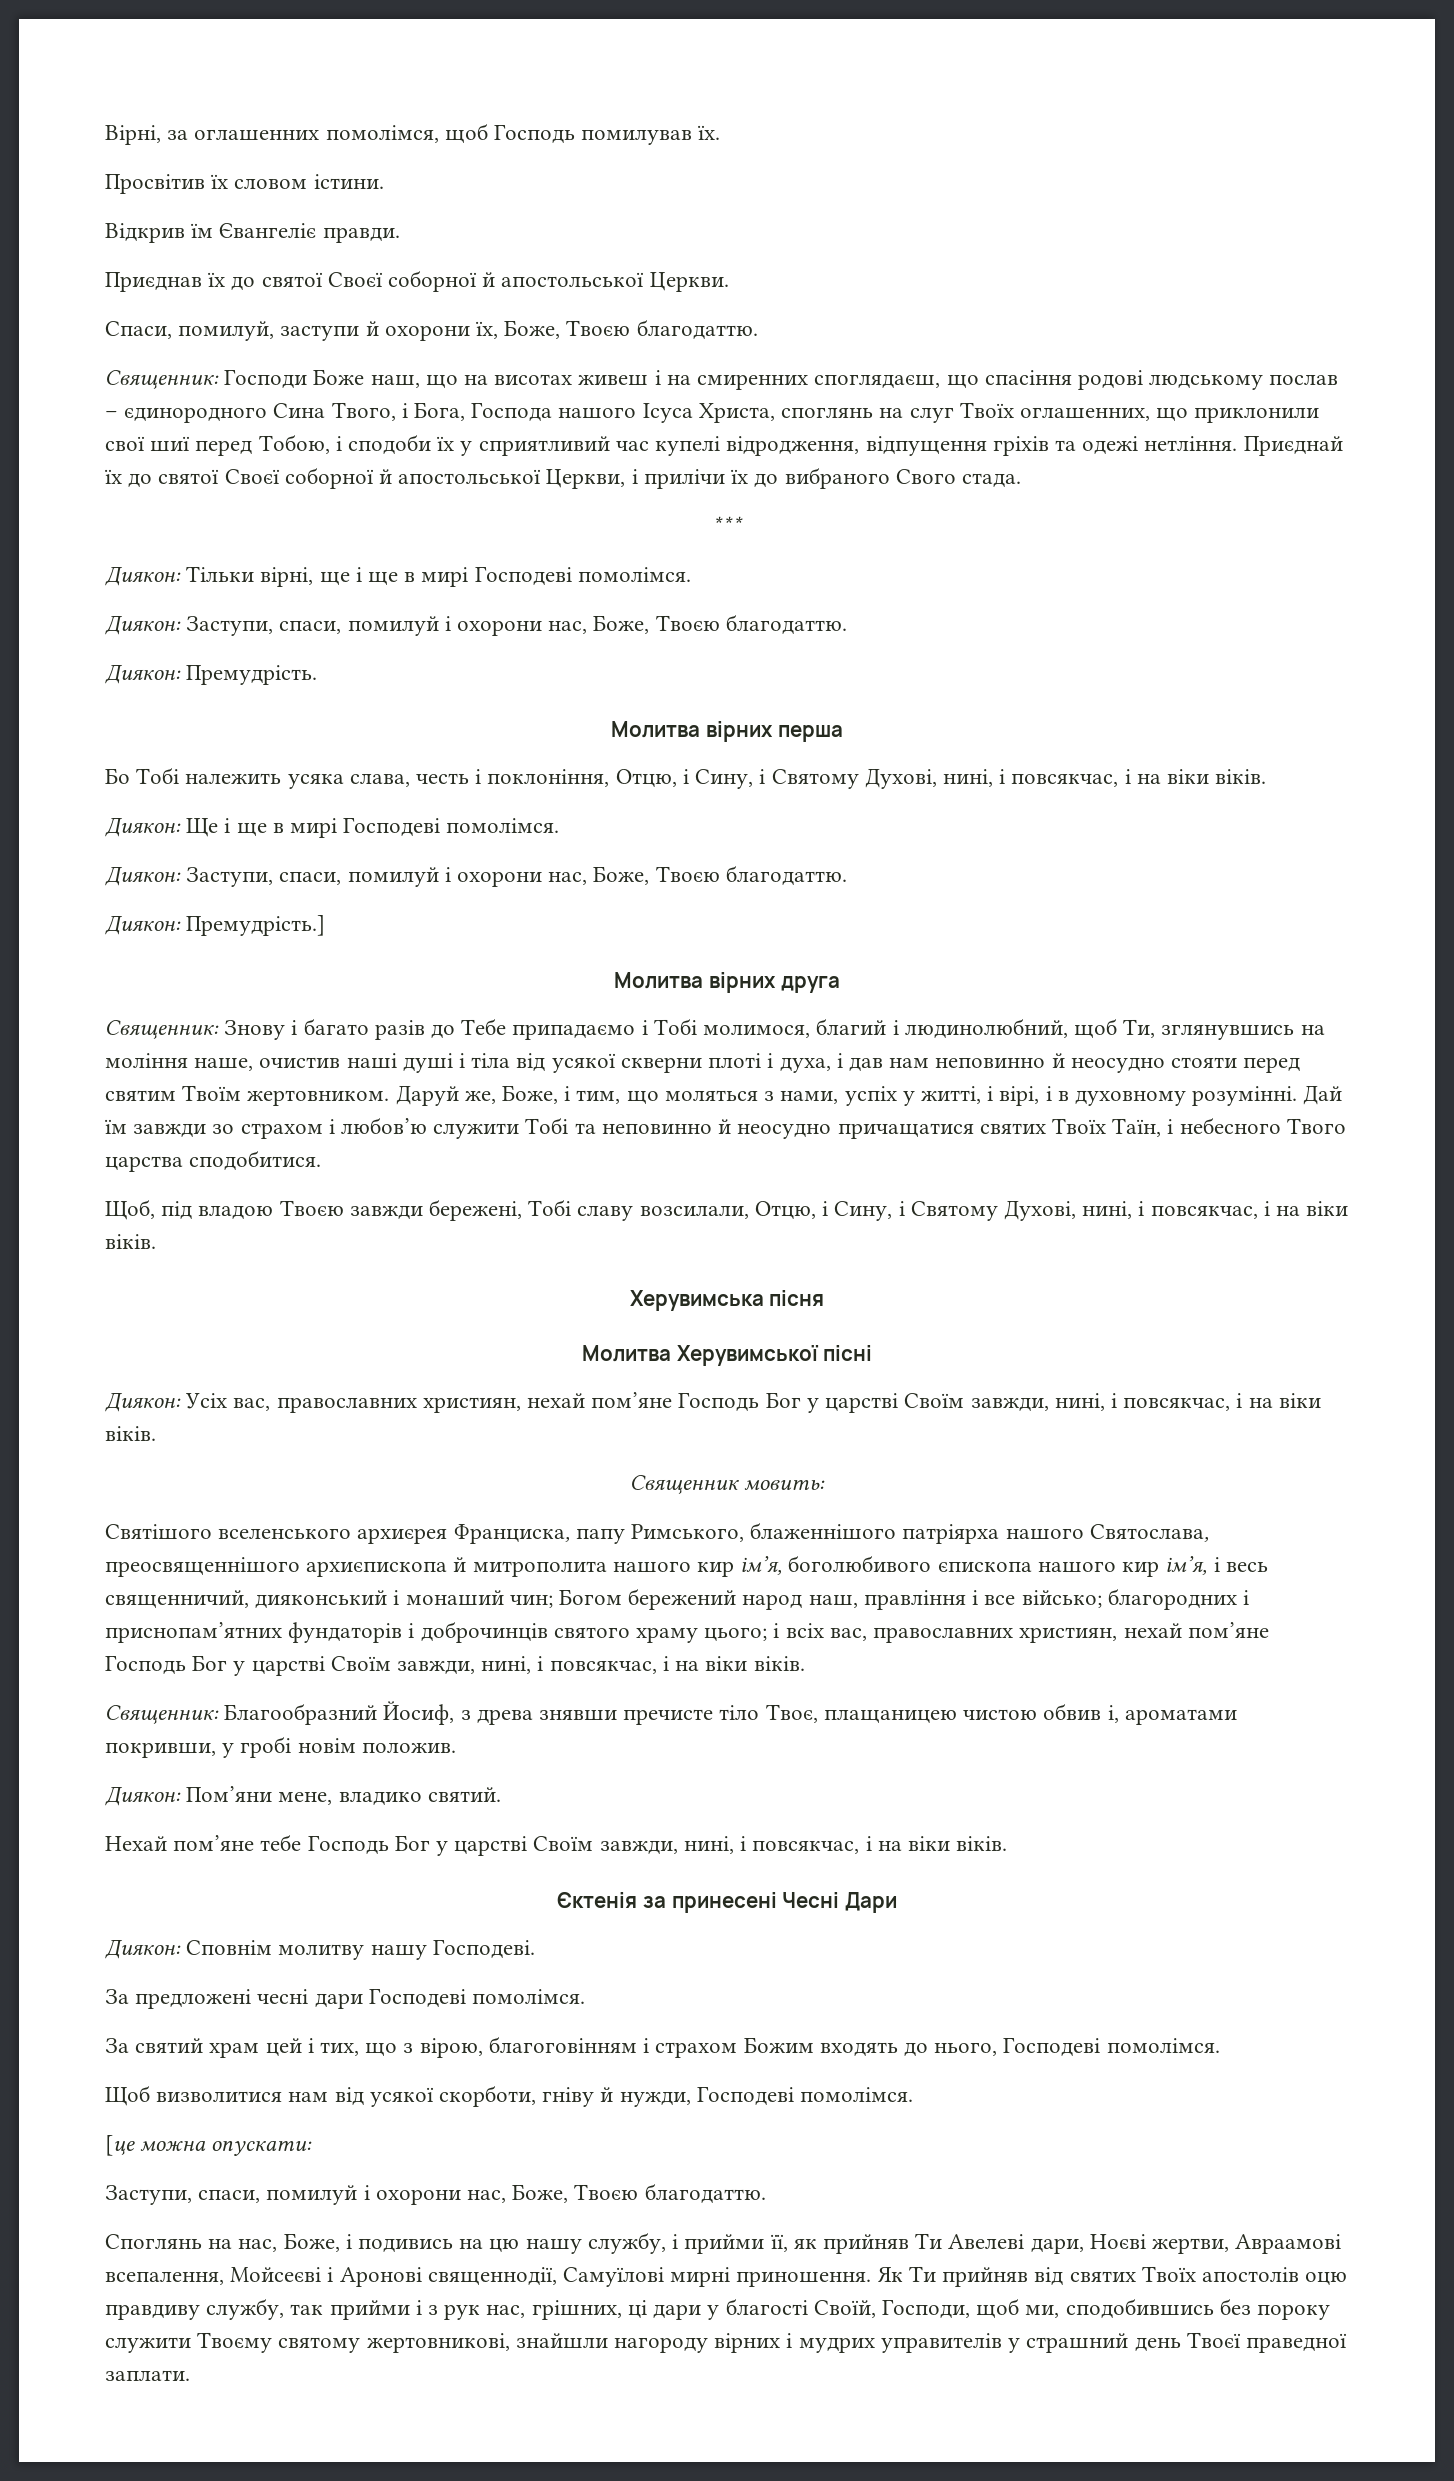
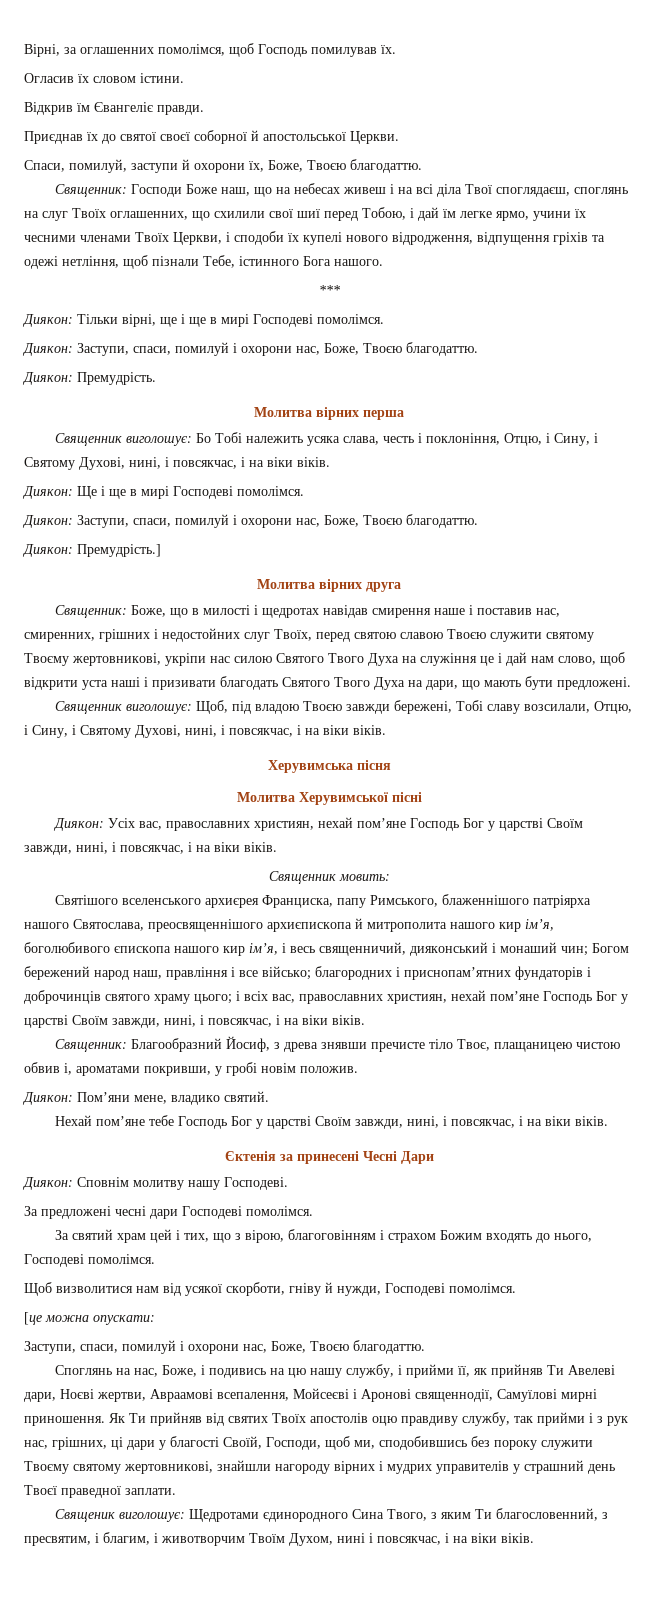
- Просвітив їх словом істини.
+ Огласив їх словом істини.
- Приєднав їх до святої Своєї соборної й апостольської Церкви.
+ Приєднав їх до святої своєї соборної й апостольської Церкви.
- Священник: Господи Боже наш, що на висотах живеш і на смиренних споглядаєш, що спасіння родові людському послав – єдинородного Сина Твого, і Бога, Господа нашого Ісуса Христа, споглянь на слуг Твоїх оглашенних, що приклонили свої шиї перед Тобою, і сподоби їх у сприятливий час купелі відродження, відпущення гріхів та одежі нетління. Приєднай їх до святої Своєї соборної й апостольської Церкви, і прилічи їх до вибраного Свого стада.
+ Священник: Господи Боже наш, що на небесах живеш і на всі діла Твої споглядаєш, споглянь на слуг Твоїх оглашенних, що схилили свої шиї перед Тобою, і дай їм легке ярмо, учини їх чесними членами Твоїх Церкви, і сподоби їх купелі нового відродження, відпущення гріхів та одежі нетління, щоб пізнали Тебе, істинного Бога нашого.
- Бо Тобі належить усяка слава, честь і поклоніння, Отцю, і Сину, і Святому Духові, нині, і повсякчас, і на віки віків.
+ Священник виголошує: Бо Тобі належить усяка слава, честь і поклоніння, Отцю, і Сину, і Святому Духові, нині, і повсякчас, і на віки віків.
- Священник: Знову і багато разів до Тебе припадаємо і Тобі молимося, благий і людинолюбний, щоб Ти, зглянувшись на моління наше, очистив наші душі і тіла від усякої скверни плоті і духа, і дав нам неповинно й неосудно стояти перед святим Твоїм жертовником. Даруй же, Боже, і тим, що моляться з нами, успіх у житті, і вірі, і в духовному розумінні. Дай їм завжди зо страхом і любов’ю служити Тобі та неповинно й неосудно причащатися святих Твоїх Таїн, і небесного Твого царства сподобитися.
- Щоб, під владою Твоєю завжди бережені, Тобі славу возсилали, Отцю, і Сину, і Святому Духові, нині, і повсякчас, і на віки віків.
+ Священник: Боже, що в милості і щедротах навідав смирення наше і поставив нас, смиренних, грішних і недостойних слуг Твоїх, перед святою славою Твоєю служити святому Твоєму жертовникові, укріпи нас силою Святого Твого Духа на служіння це і дай нам слово, щоб відкрити уста наші і призивати благодать Святого Твого Духа на дари, що мають бути предложені.
+ Священник виголошує: Щоб, під владою Твоєю завжди бережені, Тобі славу возсилали, Отцю, і Сину, і Святому Духові, нині, і повсякчас, і на віки віків.
+ Священик виголошує: Щедротами єдинородного Сина Твого, з яким Ти благословенний, з пресвятим, і благим, і животворчим Твоїм Духом, нині і повсякчас, і на віки віків.

